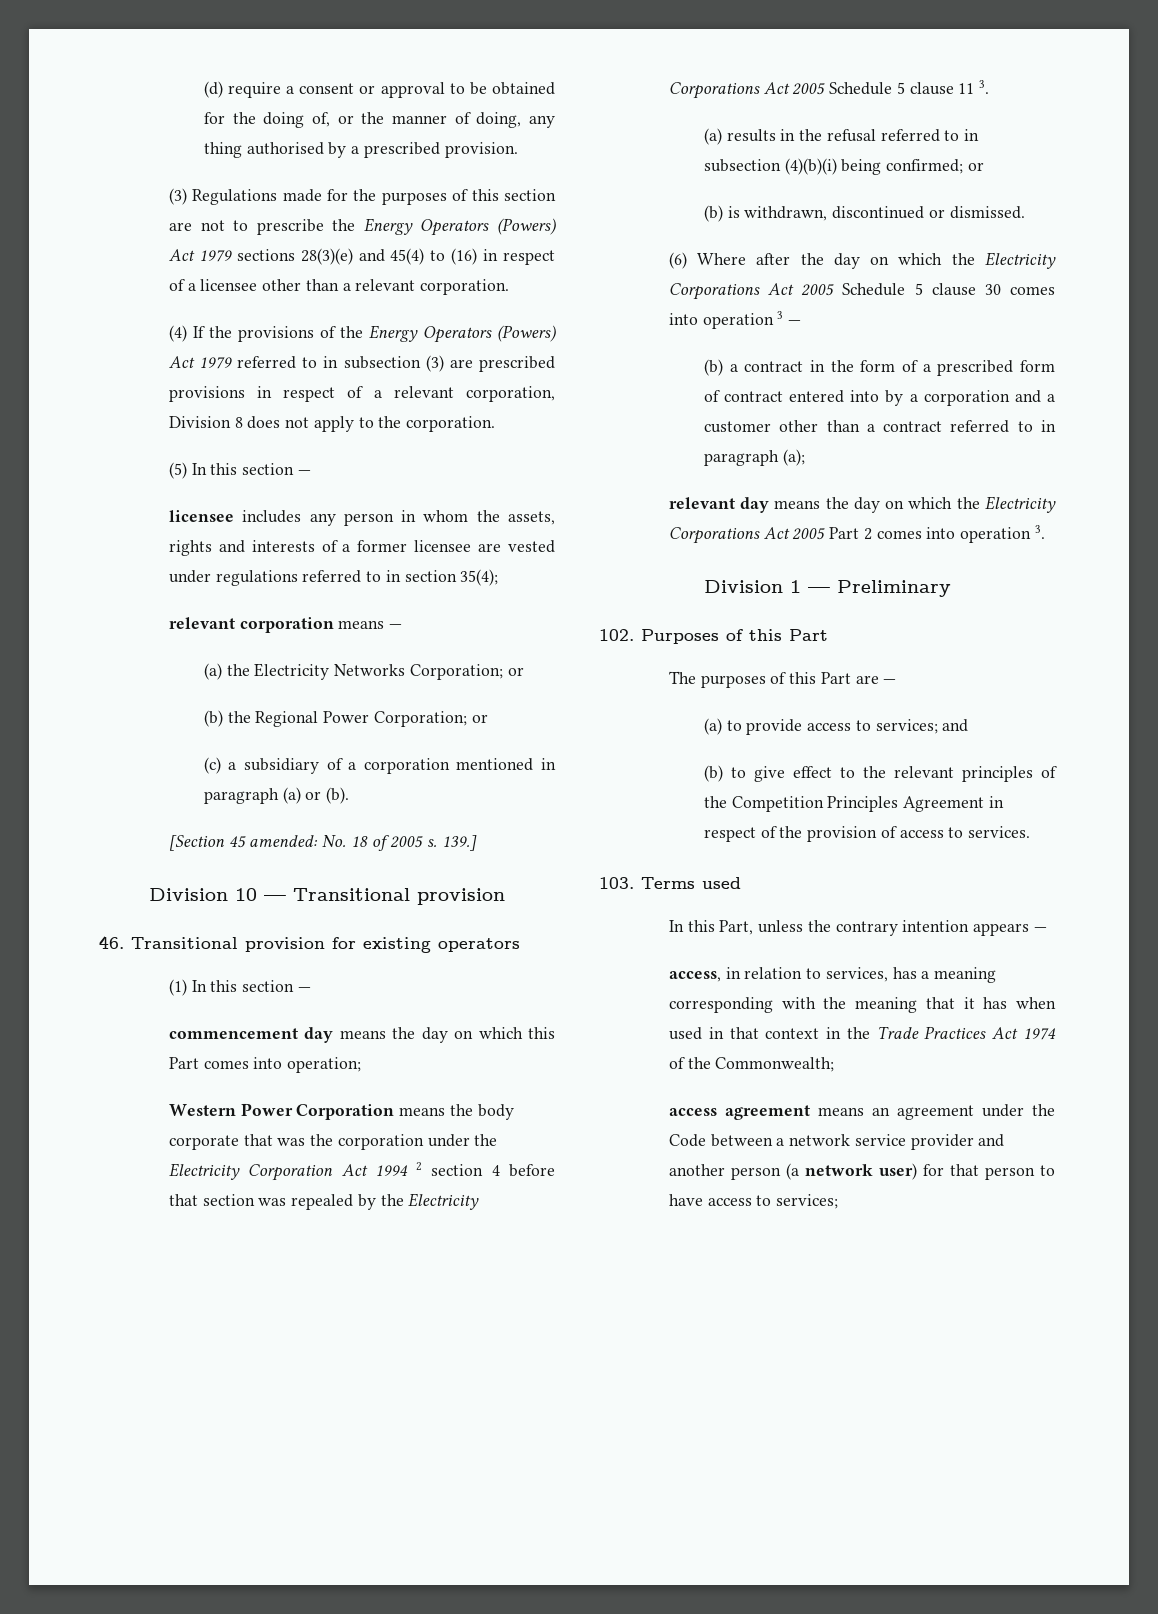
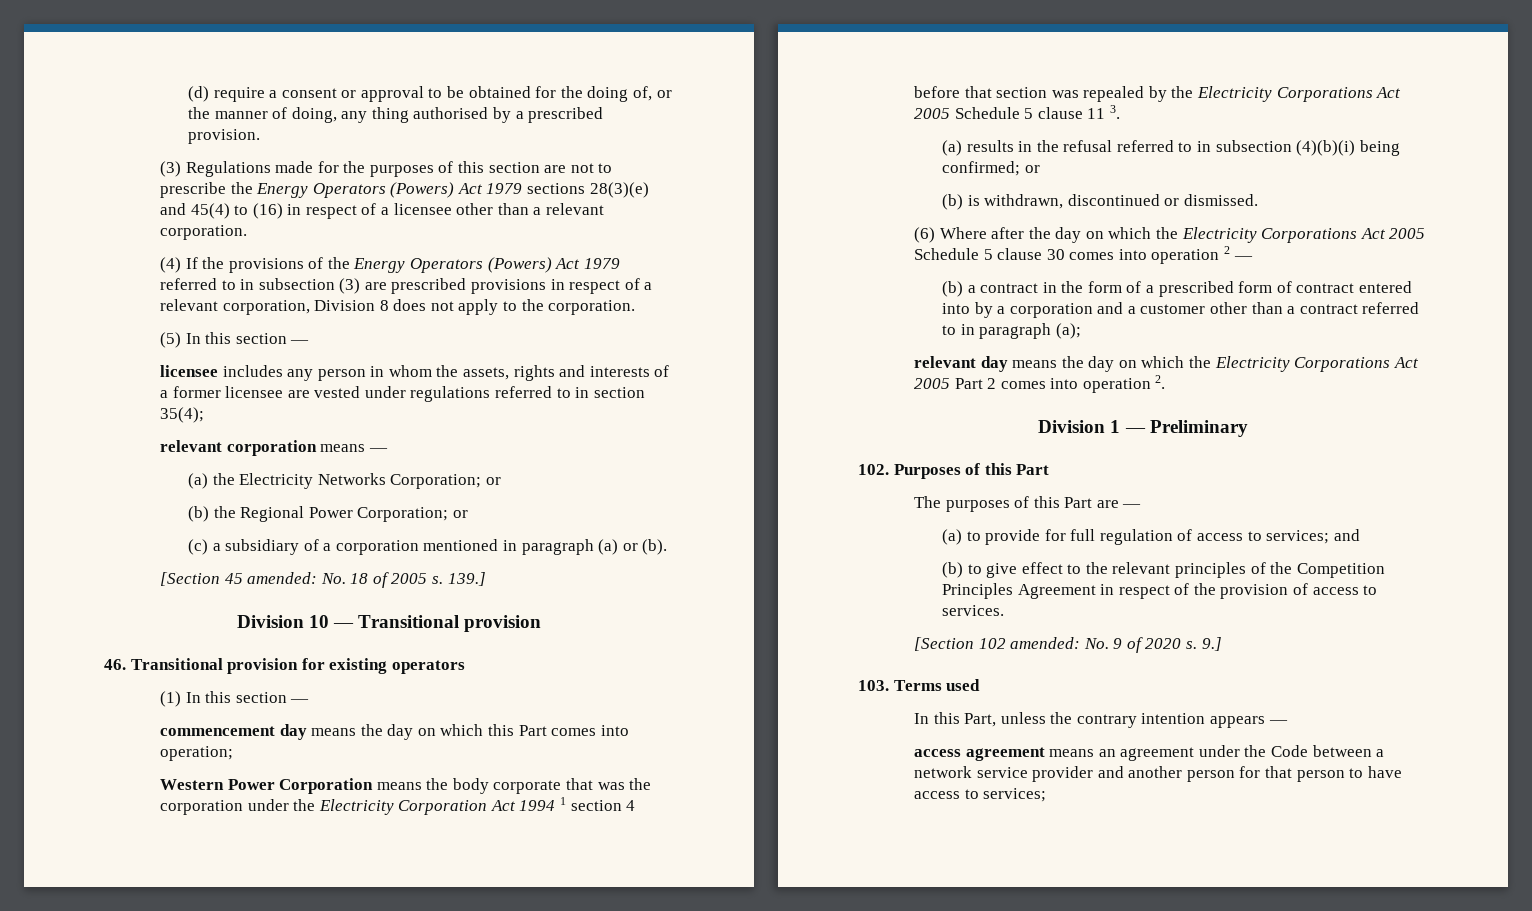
- Western Power Corporation means the body corporate that was the corporation under the Electricity Corporation Act 1994 2 section 4 before that section was repealed by the Electricity Corporations Act 2005 Schedule 5 clause 11 3.
+ Western Power Corporation means the body corporate that was the corporation under the Electricity Corporation Act 1994 1 section 4 before that section was repealed by the Electricity Corporations Act 2005 Schedule 5 clause 11 3.
- (6) Where after the day on which the Electricity Corporations Act 2005 Schedule 5 clause 30 comes into operation 3 —
+ (6) Where after the day on which the Electricity Corporations Act 2005 Schedule 5 clause 30 comes into operation 2 —
- relevant day means the day on which the Electricity Corporations Act 2005 Part 2 comes into operation 3.
+ relevant day means the day on which the Electricity Corporations Act 2005 Part 2 comes into operation 2.
- (a) to provide access to services; and
+ (a) to provide for full regulation of access to services; and
+ [Section 102 amended: No. 9 of 2020 s. 9.]
- access, in relation to services, has a meaning corresponding with the meaning that it has when used in that context in the Trade Practices Act 1974 of the Commonwealth;
- access agreement means an agreement under the Code between a network service provider and another person (a network user) for that person to have access to services;
+ access agreement means an agreement under the Code between a network service provider and another person for that person to have access to services;

